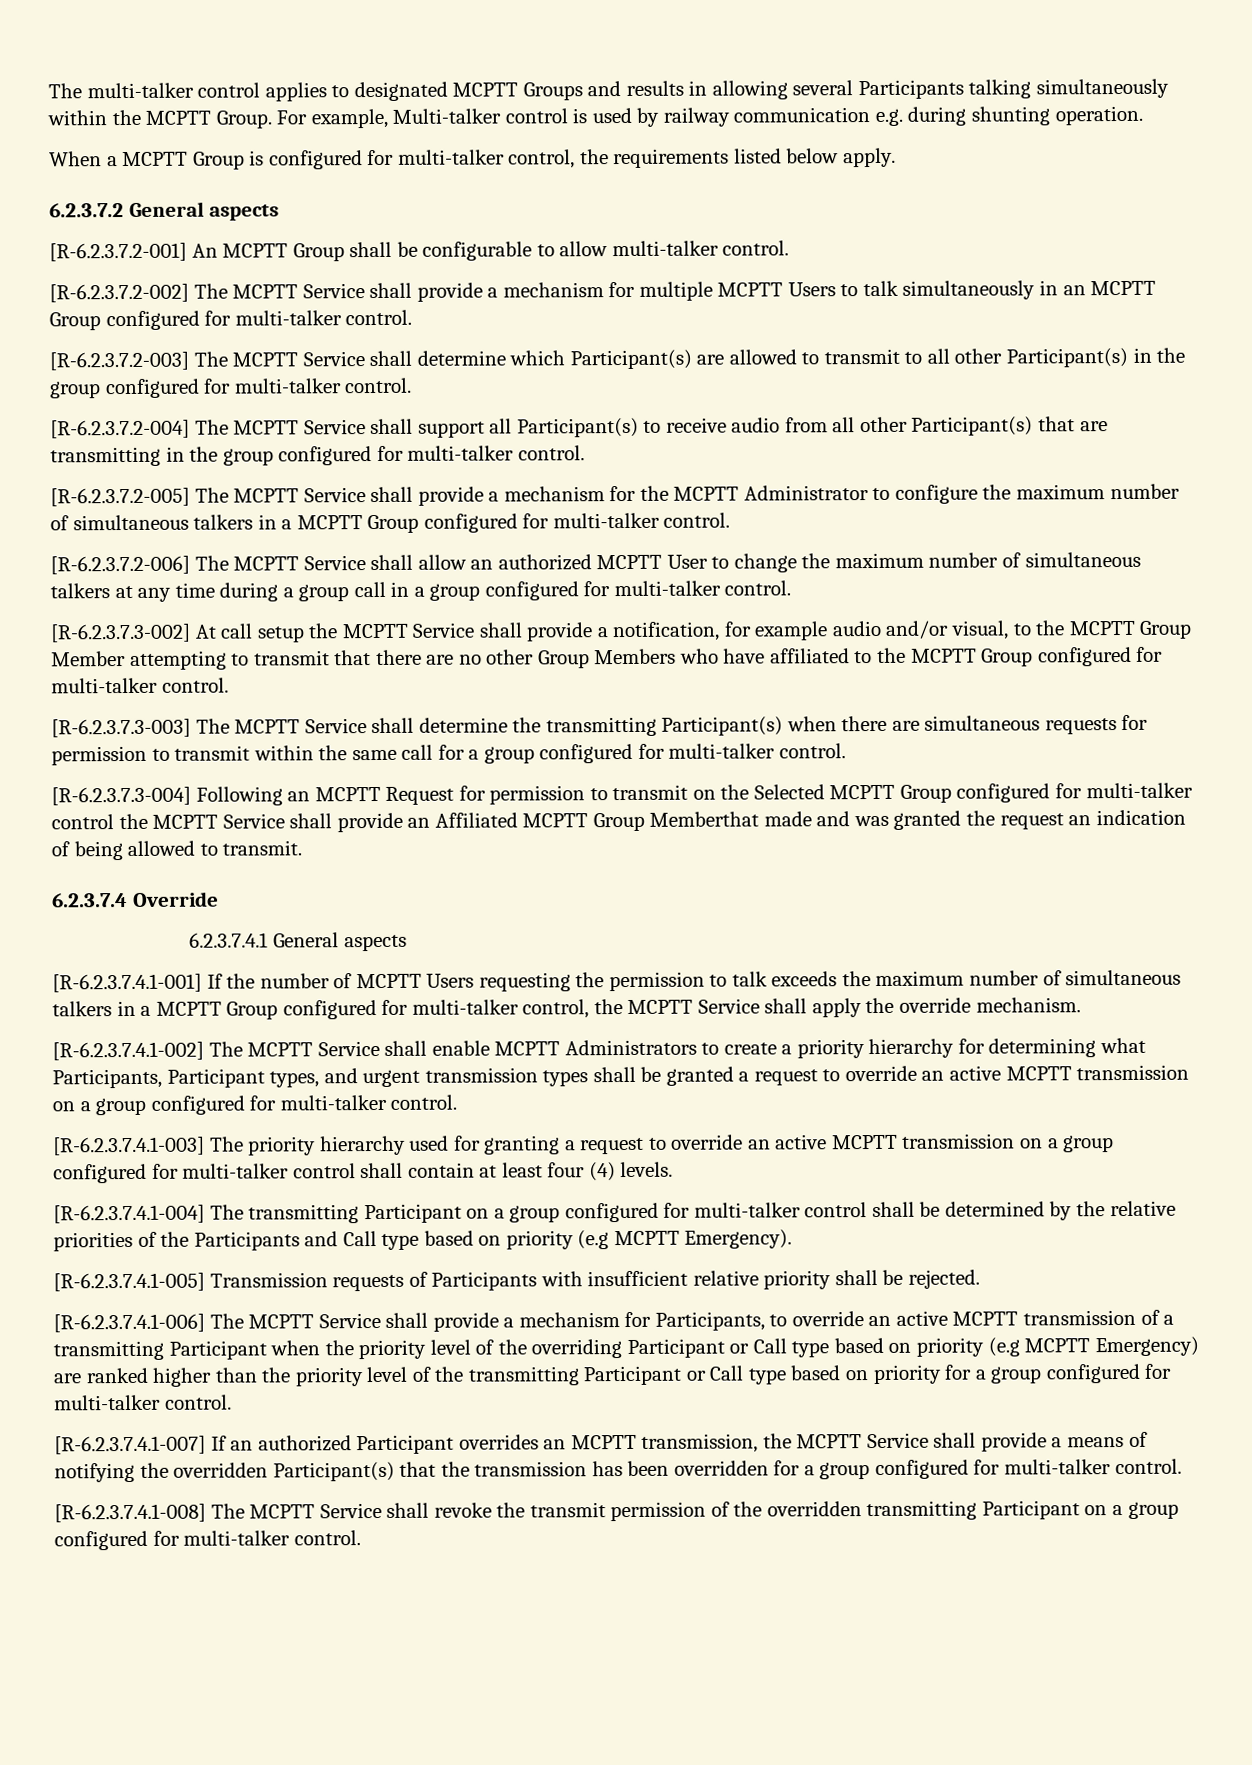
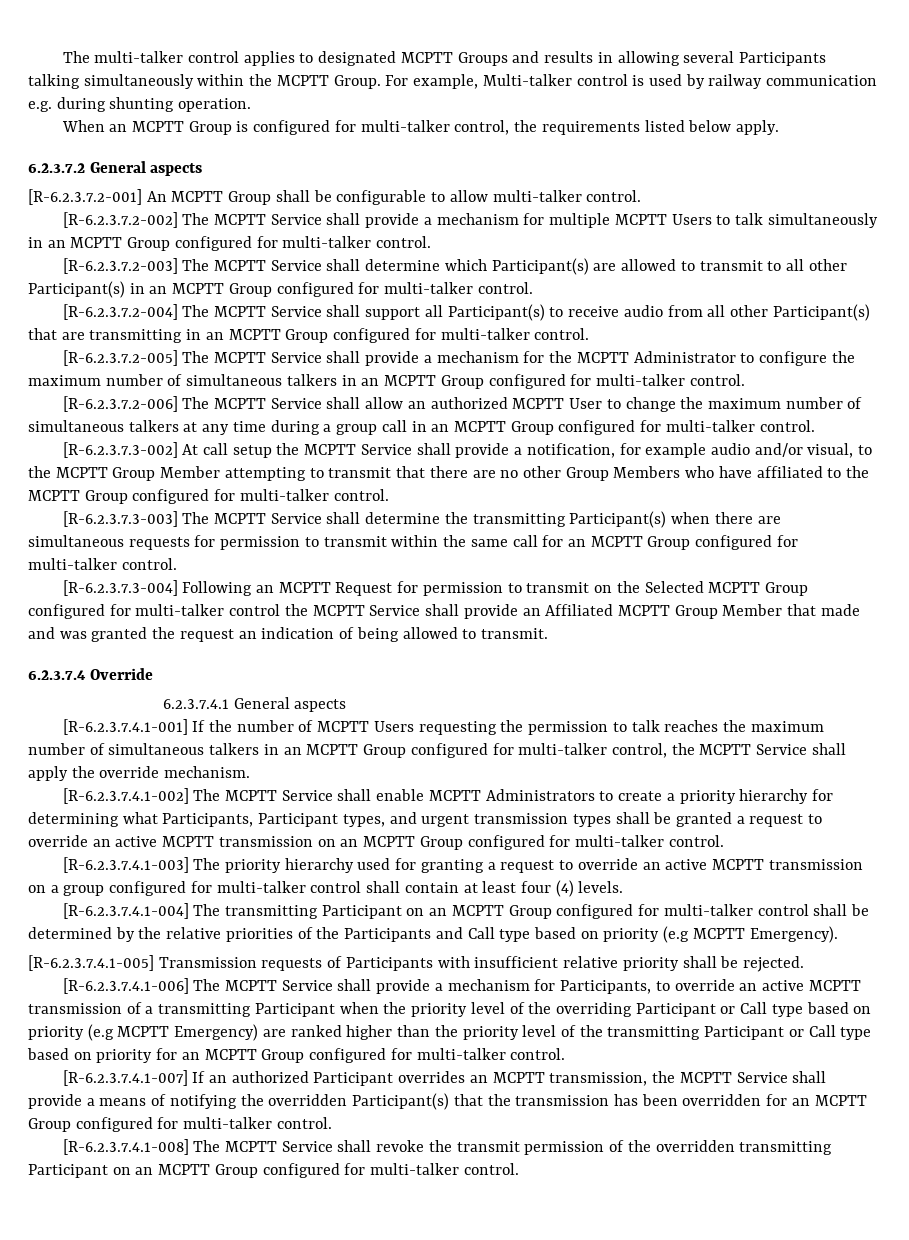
- When a MCPTT Group is configured for multi-talker control, the requirements listed below apply.
+ When an MCPTT Group is configured for multi-talker control, the requirements listed below apply.
- [R-6.2.3.7.2-003] The MCPTT Service shall determine which Participant(s) are allowed to transmit to all other Participant(s) in the group configured for multi-talker control.
+ [R-6.2.3.7.2-003] The MCPTT Service shall determine which Participant(s) are allowed to transmit to all other Participant(s) in an MCPTT Group configured for multi-talker control.
- [R-6.2.3.7.2-004] The MCPTT Service shall support all Participant(s) to receive audio from all other Participant(s) that are transmitting in the group configured for multi-talker control.
+ [R-6.2.3.7.2-004] The MCPTT Service shall support all Participant(s) to receive audio from all other Participant(s) that are transmitting in an MCPTT Group configured for multi-talker control.
- [R-6.2.3.7.2-005] The MCPTT Service shall provide a mechanism for the MCPTT Administrator to configure the maximum number of simultaneous talkers in a MCPTT Group configured for multi-talker control.
+ [R-6.2.3.7.2-005] The MCPTT Service shall provide a mechanism for the MCPTT Administrator to configure the maximum number of simultaneous talkers in an MCPTT Group configured for multi-talker control.
- [R-6.2.3.7.2-006] The MCPTT Service shall allow an authorized MCPTT User to change the maximum number of simultaneous talkers at any time during a group call in a group configured for multi-talker control.
+ [R-6.2.3.7.2-006] The MCPTT Service shall allow an authorized MCPTT User to change the maximum number of simultaneous talkers at any time during a group call in an MCPTT Group configured for multi-talker control.
- [R-6.2.3.7.3-003] The MCPTT Service shall determine the transmitting Participant(s) when there are simultaneous requests for permission to transmit within the same call for a group configured for multi-talker control.
+ [R-6.2.3.7.3-003] The MCPTT Service shall determine the transmitting Participant(s) when there are simultaneous requests for permission to transmit within the same call for an MCPTT Group configured for multi-talker control.
- [R-6.2.3.7.3-004] Following an MCPTT Request for permission to transmit on the Selected MCPTT Group configured for multi-talker control the MCPTT Service shall provide an Affiliated MCPTT Group Memberthat made and was granted the request an indication of being allowed to transmit.
+ [R-6.2.3.7.3-004] Following an MCPTT Request for permission to transmit on the Selected MCPTT Group configured for multi-talker control the MCPTT Service shall provide an Affiliated MCPTT Group Member that made and was granted the request an indication of being allowed to transmit.
- [R-6.2.3.7.4.1-001] If the number of MCPTT Users requesting the permission to talk exceeds the maximum number of simultaneous talkers in a MCPTT Group configured for multi-talker control, the MCPTT Service shall apply the override mechanism.
+ [R-6.2.3.7.4.1-001] If the number of MCPTT Users requesting the permission to talk reaches the maximum number of simultaneous talkers in an MCPTT Group configured for multi-talker control, the MCPTT Service shall apply the override mechanism.
- [R-6.2.3.7.4.1-002] The MCPTT Service shall enable MCPTT Administrators to create a priority hierarchy for determining what Participants, Participant types, and urgent transmission types shall be granted a request to override an active MCPTT transmission on a group configured for multi-talker control.
+ [R-6.2.3.7.4.1-002] The MCPTT Service shall enable MCPTT Administrators to create a priority hierarchy for determining what Participants, Participant types, and urgent transmission types shall be granted a request to override an active MCPTT transmission on an MCPTT Group configured for multi-talker control.
- [R-6.2.3.7.4.1-004] The transmitting Participant on a group configured for multi-talker control shall be determined by the relative priorities of the Participants and Call type based on priority (e.g MCPTT Emergency).
+ [R-6.2.3.7.4.1-004] The transmitting Participant on an MCPTT Group configured for multi-talker control shall be determined by the relative priorities of the Participants and Call type based on priority (e.g MCPTT Emergency).
- [R-6.2.3.7.4.1-006] The MCPTT Service shall provide a mechanism for Participants, to override an active MCPTT transmission of a transmitting Participant when the priority level of the overriding Participant or Call type based on priority (e.g MCPTT Emergency) are ranked higher than the priority level of the transmitting Participant or Call type based on priority for a group configured for multi-talker control.
+ [R-6.2.3.7.4.1-006] The MCPTT Service shall provide a mechanism for Participants, to override an active MCPTT transmission of a transmitting Participant when the priority level of the overriding Participant or Call type based on priority (e.g MCPTT Emergency) are ranked higher than the priority level of the transmitting Participant or Call type based on priority for an MCPTT Group configured for multi-talker control.
- [R-6.2.3.7.4.1-007] If an authorized Participant overrides an MCPTT transmission, the MCPTT Service shall provide a means of notifying the overridden Participant(s) that the transmission has been overridden for a group configured for multi-talker control.
+ [R-6.2.3.7.4.1-007] If an authorized Participant overrides an MCPTT transmission, the MCPTT Service shall provide a means of notifying the overridden Participant(s) that the transmission has been overridden for an MCPTT Group configured for multi-talker control.
- [R-6.2.3.7.4.1-008] The MCPTT Service shall revoke the transmit permission of the overridden transmitting Participant on a group configured for multi-talker control.
+ [R-6.2.3.7.4.1-008] The MCPTT Service shall revoke the transmit permission of the overridden transmitting Participant on an MCPTT Group configured for multi-talker control.

